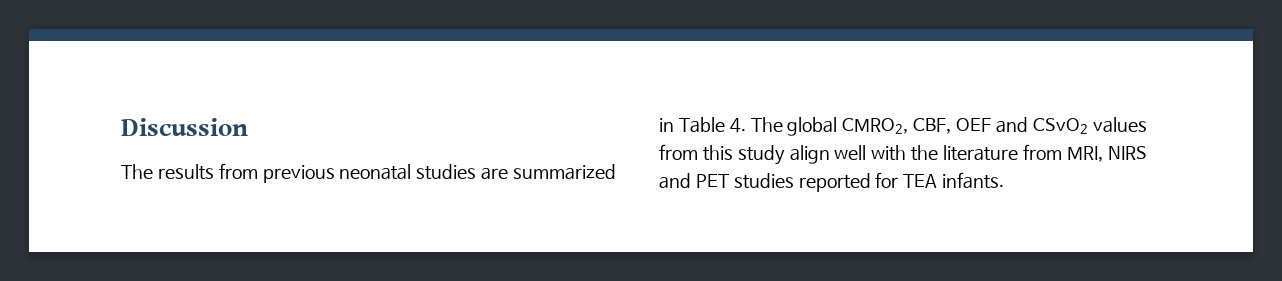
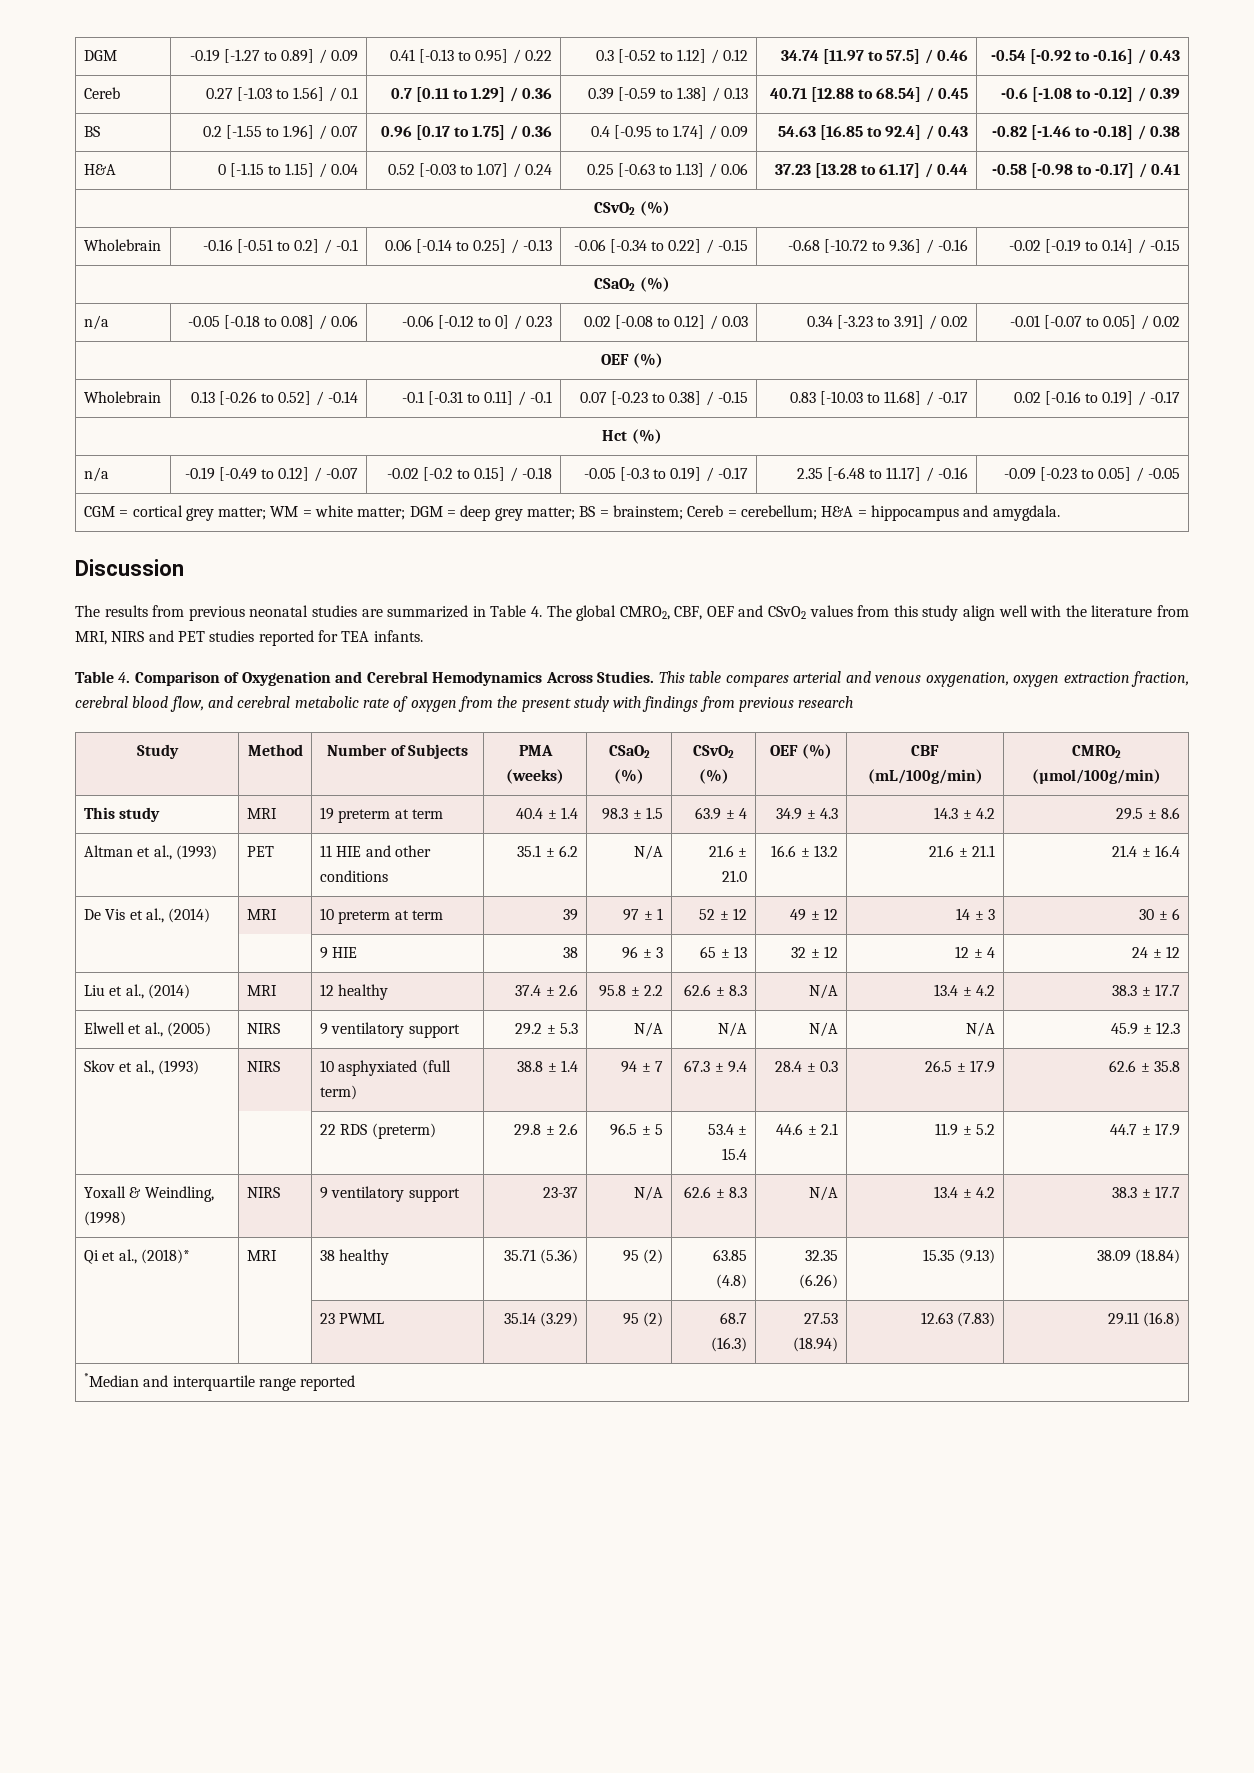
+ DGM | -0.19 [-1.27 to 0.89] / 0.09 | 0.41 [-0.13 to 0.95] / 0.22 | 0.3 [-0.52 to 1.12] / 0.12 | 34.74 [11.97 to 57.5] / 0.46 | -0.54 [-0.92 to -0.16] / 0.43
+ Cereb | 0.27 [-1.03 to 1.56] / 0.1 | 0.7 [0.11 to 1.29] / 0.36 | 0.39 [-0.59 to 1.38] / 0.13 | 40.71 [12.88 to 68.54] / 0.45 | -0.6 [-1.08 to -0.12] / 0.39
+ BS | 0.2 [-1.55 to 1.96] / 0.07 | 0.96 [0.17 to 1.75] / 0.36 | 0.4 [-0.95 to 1.74] / 0.09 | 54.63 [16.85 to 92.4] / 0.43 | -0.82 [-1.46 to -0.18] / 0.38
+ H&A | 0 [-1.15 to 1.15] / 0.04 | 0.52 [-0.03 to 1.07] / 0.24 | 0.25 [-0.63 to 1.13] / 0.06 | 37.23 [13.28 to 61.17] / 0.44 | -0.58 [-0.98 to -0.17] / 0.41
+ CSvO2 (%)
+ Wholebrain | -0.16 [-0.51 to 0.2] / -0.1 | 0.06 [-0.14 to 0.25] / -0.13 | -0.06 [-0.34 to 0.22] / -0.15 | -0.68 [-10.72 to 9.36] / -0.16 | -0.02 [-0.19 to 0.14] / -0.15
+ CSaO2 (%)
+ n/a | -0.05 [-0.18 to 0.08] / 0.06 | -0.06 [-0.12 to 0] / 0.23 | 0.02 [-0.08 to 0.12] / 0.03 | 0.34 [-3.23 to 3.91] / 0.02 | -0.01 [-0.07 to 0.05] / 0.02
+ OEF (%)
+ Wholebrain | 0.13 [-0.26 to 0.52] / -0.14 | -0.1 [-0.31 to 0.11] / -0.1 | 0.07 [-0.23 to 0.38] / -0.15 | 0.83 [-10.03 to 11.68] / -0.17 | 0.02 [-0.16 to 0.19] / -0.17
+ Hct (%)
+ n/a | -0.19 [-0.49 to 0.12] / -0.07 | -0.02 [-0.2 to 0.15] / -0.18 | -0.05 [-0.3 to 0.19] / -0.17 | 2.35 [-6.48 to 11.17] / -0.16 | -0.09 [-0.23 to 0.05] / -0.05
+ CGM = cortical grey matter; WM = white matter; DGM = deep grey matter; BS = brainstem; Cereb = cerebellum; H&A = hippocampus and amygdala.
+ Table 4. Comparison of Oxygenation and Cerebral Hemodynamics Across Studies. This table compares arterial and venous oxygenation, oxygen extraction fraction, cerebral blood flow, and cerebral metabolic rate of oxygen from the present study with findings from previous research
+ Study | Method | Number of Subjects | PMA (weeks) | CSaO2 (%) | CSvO2 (%) | OEF (%) | CBF (mL/100g/min) | CMRO2 (µmol/100g/min)
+ This study | MRI | 19 preterm at term | 40.4 ± 1.4 | 98.3 ± 1.5 | 63.9 ± 4 | 34.9 ± 4.3 | 14.3 ± 4.2 | 29.5 ± 8.6
+ Altman et al., (1993) | PET | 11 HIE and other conditions | 35.1 ± 6.2 | N/A | 21.6 ± 21.0 | 16.6 ± 13.2 | 21.6 ± 21.1 | 21.4 ± 16.4
+ De Vis et al., (2014) | MRI | 10 preterm at term | 39 | 97 ± 1 | 52 ± 12 | 49 ± 12 | 14 ± 3 | 30 ± 6
+ | | 9 HIE | 38 | 96 ± 3 | 65 ± 13 | 32 ± 12 | 12 ± 4 | 24 ± 12
+ Liu et al., (2014) | MRI | 12 healthy | 37.4 ± 2.6 | 95.8 ± 2.2 | 62.6 ± 8.3 | N/A | 13.4 ± 4.2 | 38.3 ± 17.7
+ Elwell et al., (2005) | NIRS | 9 ventilatory support | 29.2 ± 5.3 | N/A | N/A | N/A | N/A | 45.9 ± 12.3
+ Skov et al., (1993) | NIRS | 10 asphyxiated (full term) | 38.8 ± 1.4 | 94 ± 7 | 67.3 ± 9.4 | 28.4 ± 0.3 | 26.5 ± 17.9 | 62.6 ± 35.8
+ | | 22 RDS (preterm) | 29.8 ± 2.6 | 96.5 ± 5 | 53.4 ± 15.4 | 44.6 ± 2.1 | 11.9 ± 5.2 | 44.7 ± 17.9
+ Yoxall & Weindling, (1998) | NIRS | 9 ventilatory support | 23-37 | N/A | 62.6 ± 8.3 | N/A | 13.4 ± 4.2 | 38.3 ± 17.7
+ Qi et al., (2018)* | MRI | 38 healthy | 35.71 (5.36) | 95 (2) | 63.85 (4.8) | 32.35 (6.26) | 15.35 (9.13) | 38.09 (18.84)
+ | | 23 PWML | 35.14 (3.29) | 95 (2) | 68.7 (16.3) | 27.53 (18.94) | 12.63 (7.83) | 29.11 (16.8)
+ *Median and interquartile range reported

